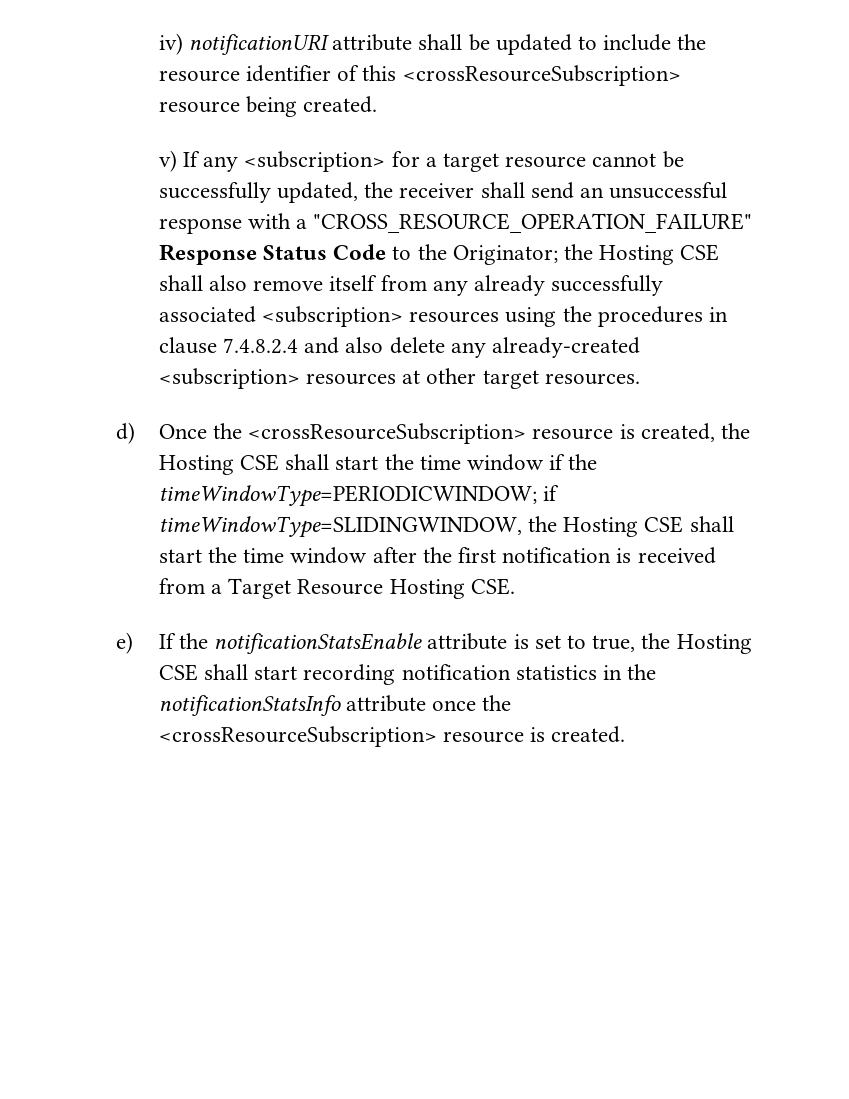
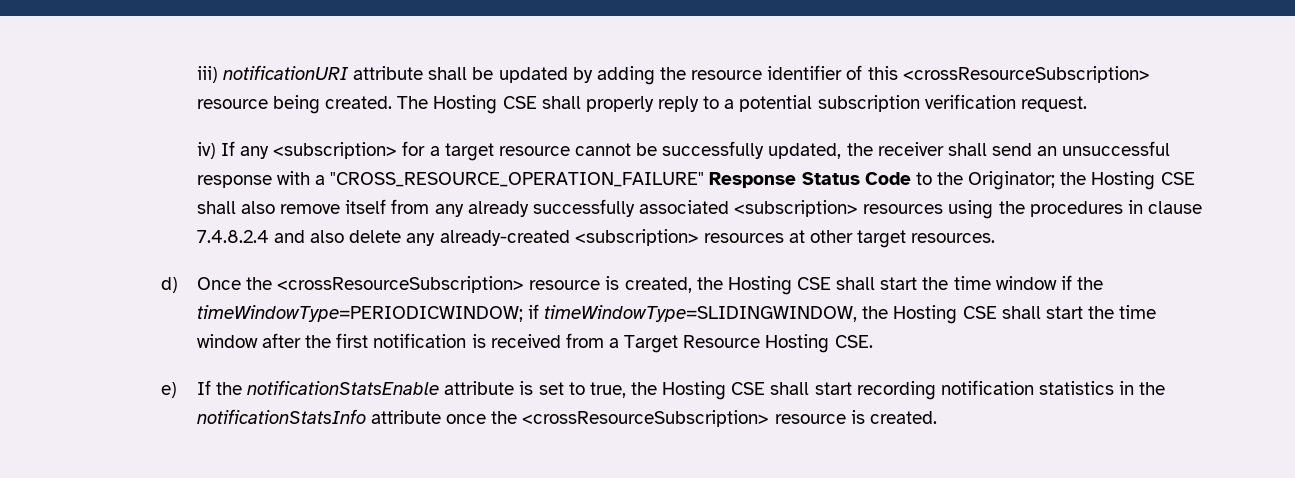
- iv) notificationURI attribute shall be updated to include the resource identifier of this <crossResourceSubscription> resource being created.
- v) If any <subscription> for a target resource cannot be successfully updated, the receiver shall send an unsuccessful response with a "CROSS_RESOURCE_OPERATION_FAILURE" Response Status Code to the Originator;
+ iii) notificationURI attribute shall be updated by adding the resource identifier of this <crossResourceSubscription> resource being created. The Hosting CSE shall properly reply to a potential subscription verification request.
+ iv) If any <subscription> for a target resource cannot be successfully updated, the receiver shall send an unsuccessful response with a "CROSS_RESOURCE_OPERATION_FAILURE" Response Status Code to the Originator;

